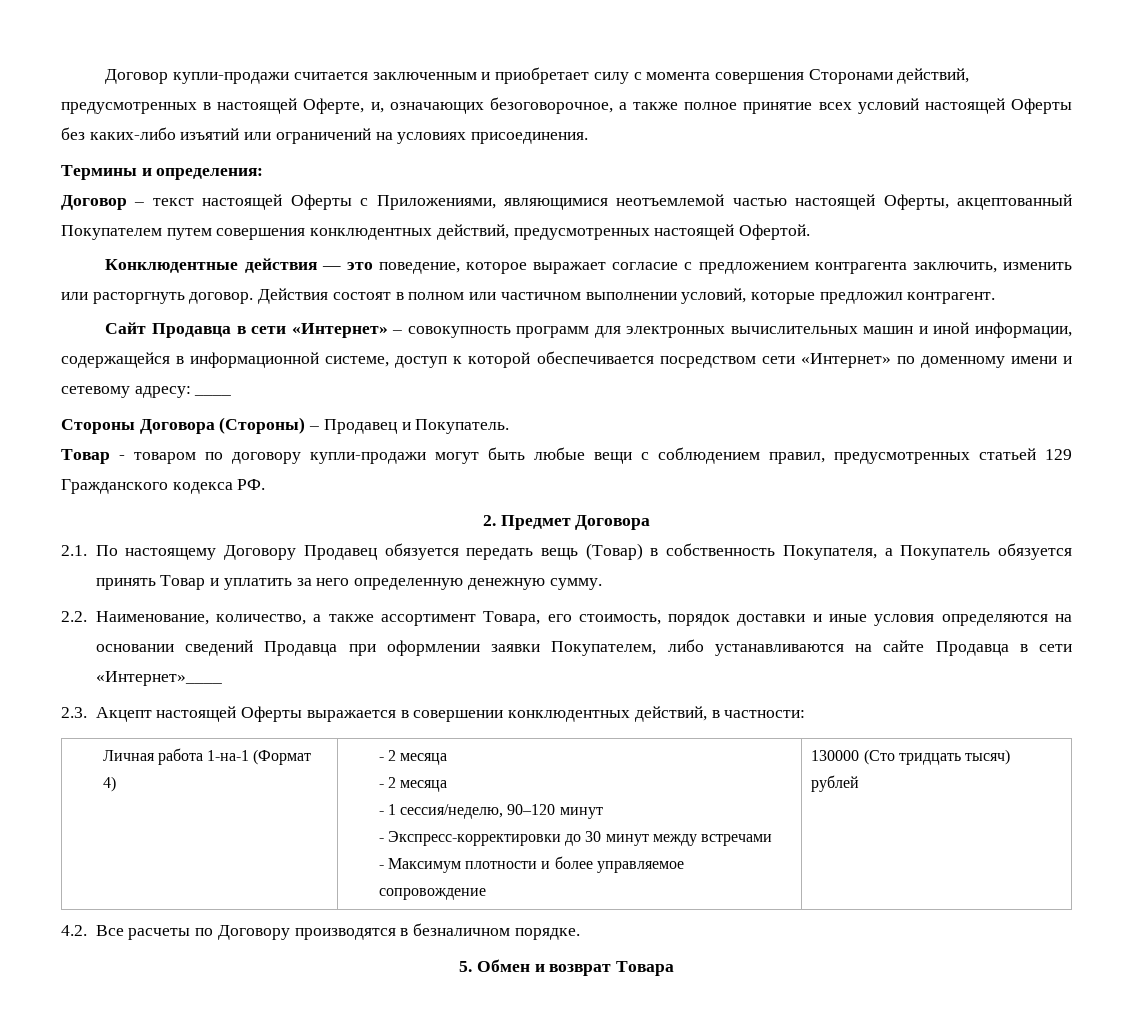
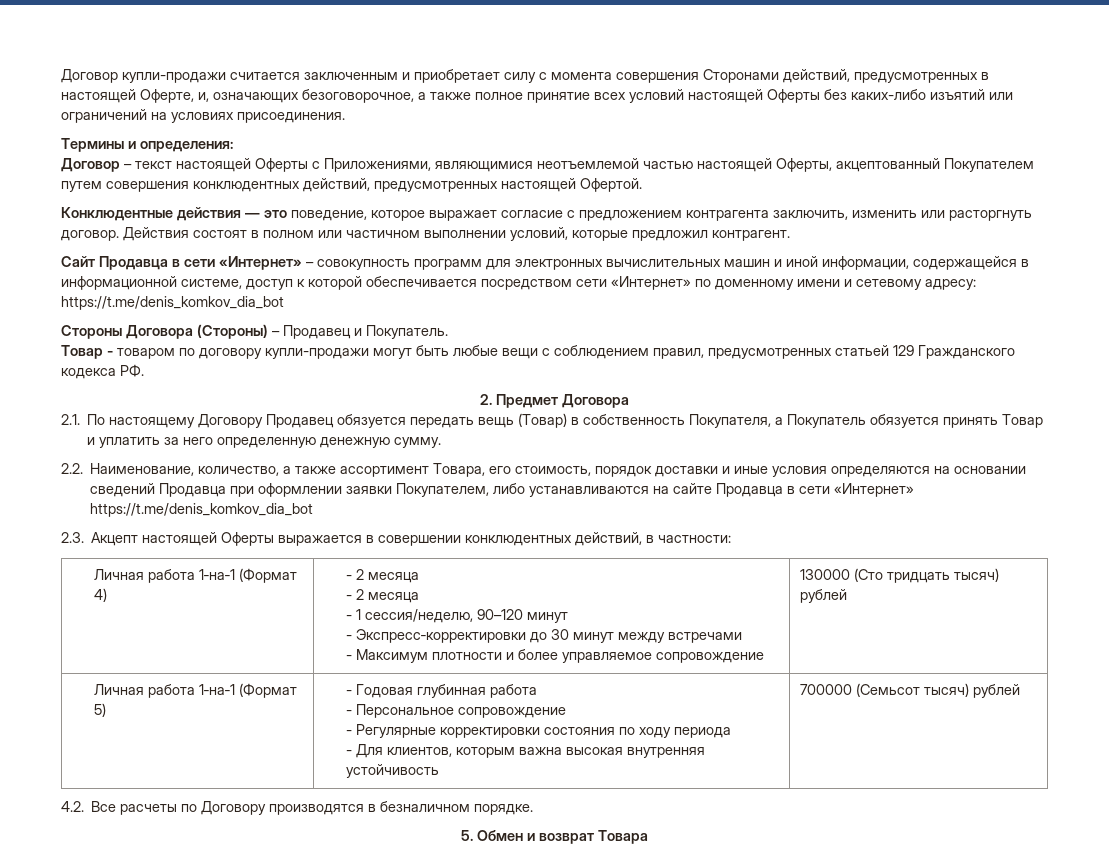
- Сайт Продавца в сети «Интернет» – совокупность программ для электронных вычислительных машин и иной информации, содержащейся в информационной системе, доступ к которой обеспечивается посредством сети «Интернет» по доменному имени и сетевому адресу: ____
+ Сайт Продавца в сети «Интернет» – совокупность программ для электронных вычислительных машин и иной информации, содержащейся в информационной системе, доступ к которой обеспечивается посредством сети «Интернет» по доменному имени и сетевому адресу: https://t.me/denis_komkov_dia_bot
- 2.2. Наименование, количество, а также ассортимент Товара, его стоимость, порядок доставки и иные условия определяются на основании сведений Продавца при оформлении заявки Покупателем, либо устанавливаются на сайте Продавца в сети «Интернет»____
+ 2.2. Наименование, количество, а также ассортимент Товара, его стоимость, порядок доставки и иные условия определяются на основании сведений Продавца при оформлении заявки Покупателем, либо устанавливаются на сайте Продавца в сети «Интернет» https://t.me/denis_komkov_dia_bot
+ Личная работа 1‑на‑1 (Формат 5) | - Годовая глубинная работа
+ - Персональное сопровождение
+ - Регулярные корректировки состояния по ходу периода
+ - Для клиентов, которым важна высокая внутренняя устойчивость | 700000 (Семьсот тысяч) рублей

